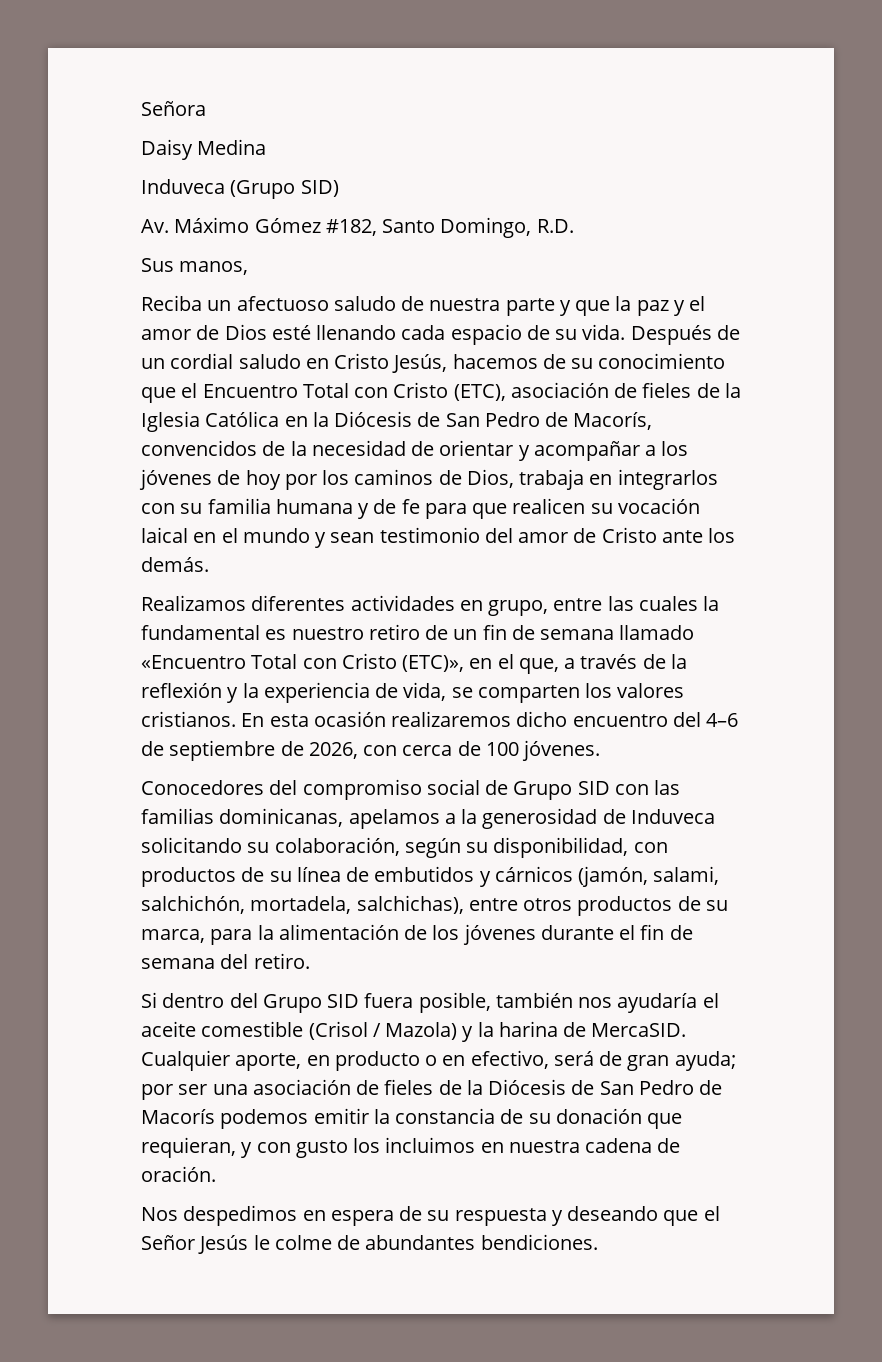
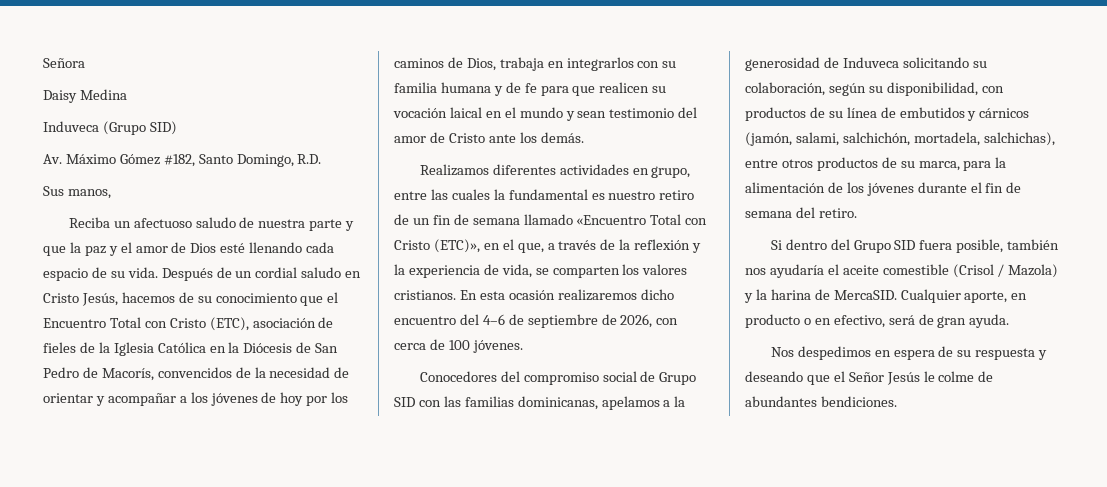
- Cualquier aporte, en producto o en efectivo, será de gran ayuda; por ser una asociación de fieles de la Diócesis de San Pedro de Macorís podemos emitir la constancia de su donación que requieran, y con gusto los incluimos en nuestra cadena de oración.
+ Cualquier aporte, en producto o en efectivo, será de gran ayuda.

